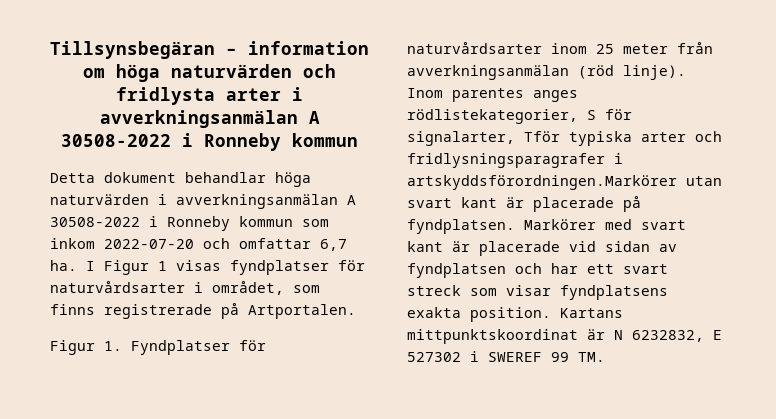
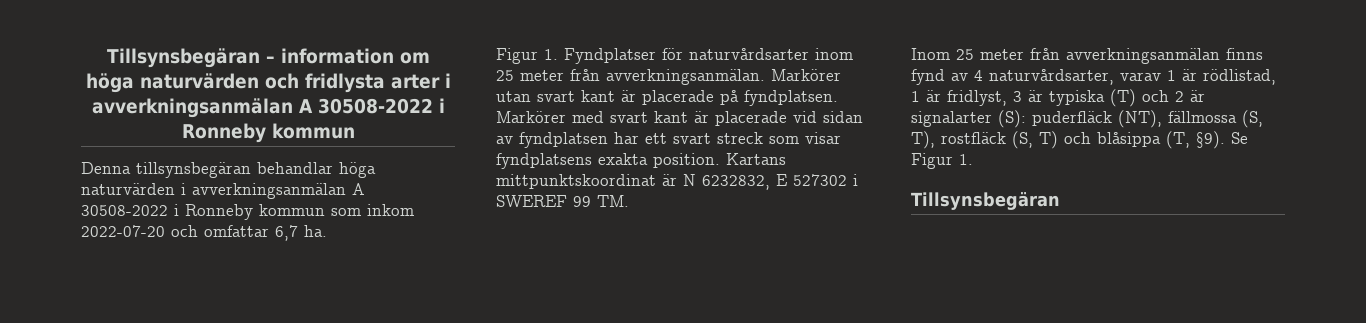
- Detta dokument behandlar höga naturvärden i avverkningsanmälan A 30508-2022 i Ronneby kommun som inkom 2022-07-20 och omfattar 6,7 ha. I Figur 1 visas fyndplatser för naturvårdsarter i området, som finns registrerade på Artportalen.
+ Denna tillsynsbegäran behandlar höga naturvärden i avverkningsanmälan A 30508-2022 i Ronneby kommun som inkom 2022-07-20 och omfattar 6,7 ha.
- Figur 1. Fyndplatser för naturvårdsarter inom 25 meter från avverkningsanmälan (röd linje). Inom parentes anges rödlistekategorier, S för signalarter, Tför typiska arter och fridlysningsparagrafer i artskyddsförordningen.Markörer utan svart kant är placerade på fyndplatsen.
+ Figur 1. Fyndplatser för naturvårdsarter inom 25 meter från avverkningsanmälan. Markörer utan svart kant är placerade på fyndplatsen.
- Markörer med svart kant är placerade vid sidan av fyndplatsen och har ett svart streck som visar fyndplatsens exakta position.
+ Markörer med svart kant är placerade vid sidan av fyndplatsen har ett svart streck som visar fyndplatsens exakta position.
+ Inom 25 meter från avverkningsanmälan finns fynd av 4 naturvårdsarter, varav 1 är rödlistad, 1 är fridlyst, 3 är typiska (T) och 2 är signalarter (S): puderfläck (NT), fällmossa (S, T), rostfläck (S, T) och blåsippa (T, §9). Se Figur 1.
+ Tillsynsbegäran

